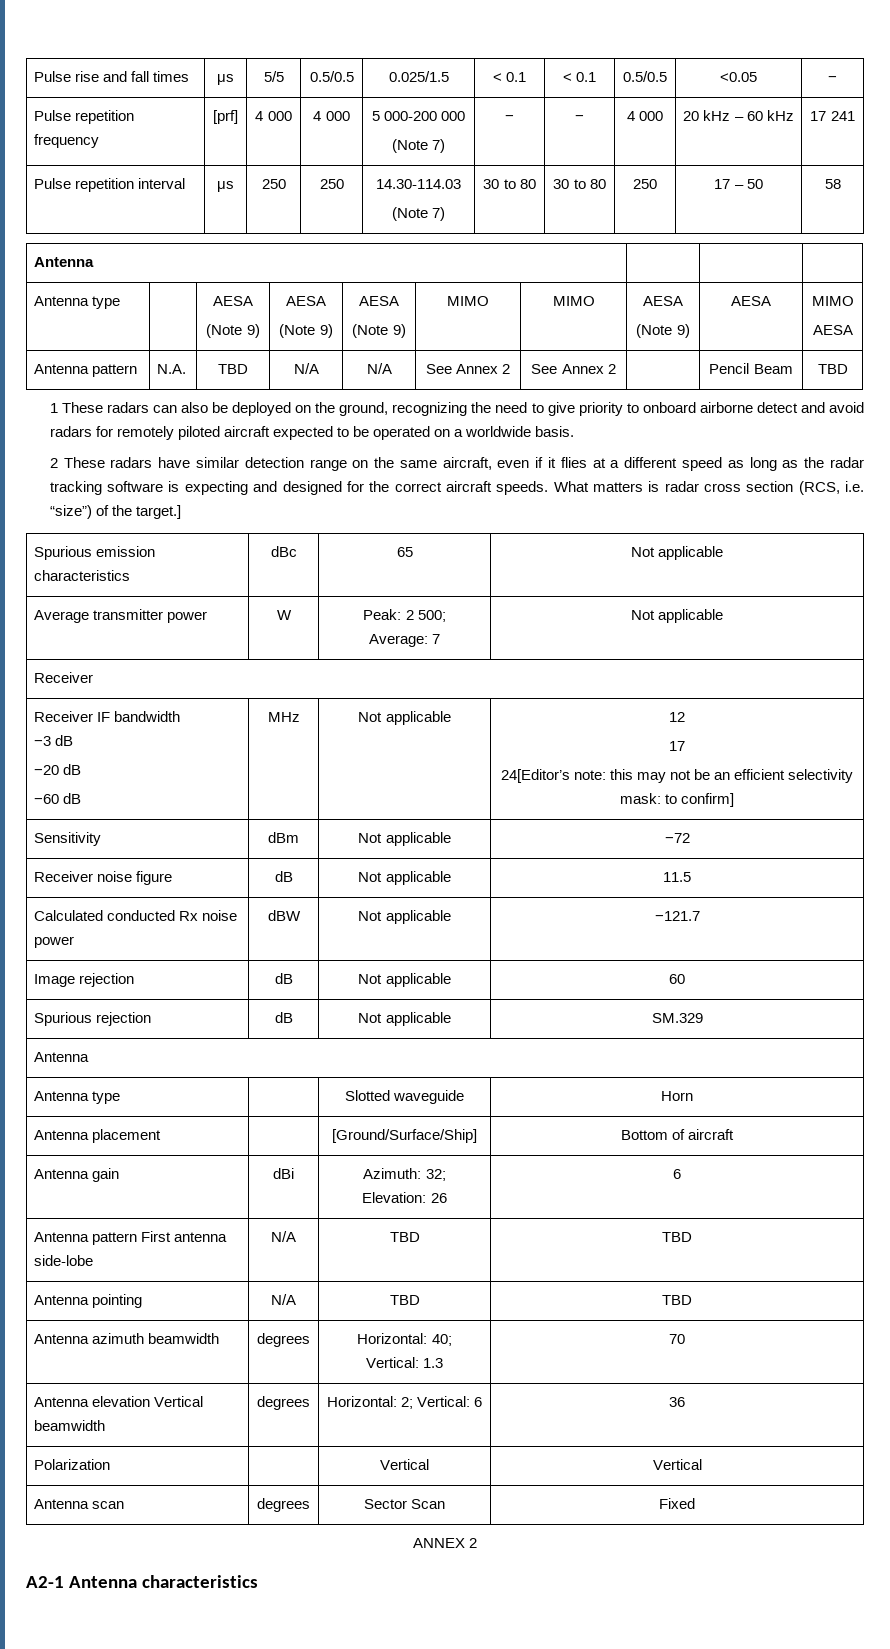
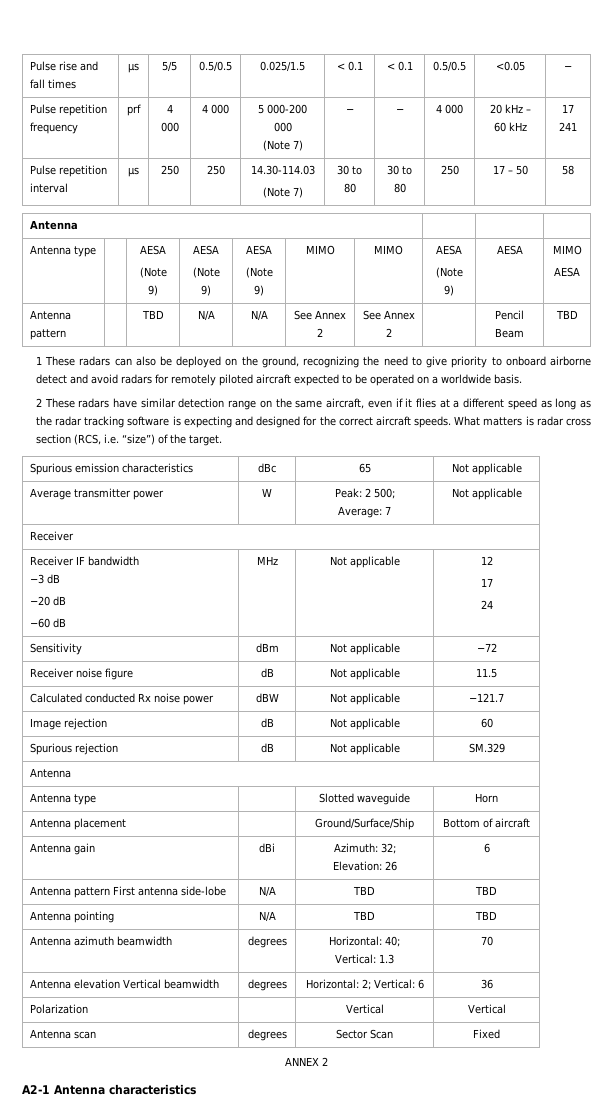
- Pulse repetition frequency | [prf] | 4 000 | 4 000 | 5 000-200 000
+ Pulse repetition frequency | prf | 4 000 | 4 000 | 5 000-200 000
- Antenna pattern | N.A. | TBD | N/A | N/A | See Annex 2 | See Annex 2 | | Pencil Beam | TBD
+ Antenna pattern | | TBD | N/A | N/A | See Annex 2 | See Annex 2 | | Pencil Beam | TBD
- What matters is radar cross section (RCS, i.e. “size”) of the target.]
+ What matters is radar cross section (RCS, i.e. “size”) of the target.
  Receiver IF bandwidth
  −3 dB
  −20 dB
  −60 dB | MHz | Not applicable | 12
  17
- 24[Editor’s note: this may not be an efficient selectivity mask: to confirm]
+ 24
- Antenna placement | | [Ground/Surface/Ship] | Bottom of aircraft
+ Antenna placement | | Ground/Surface/Ship | Bottom of aircraft

